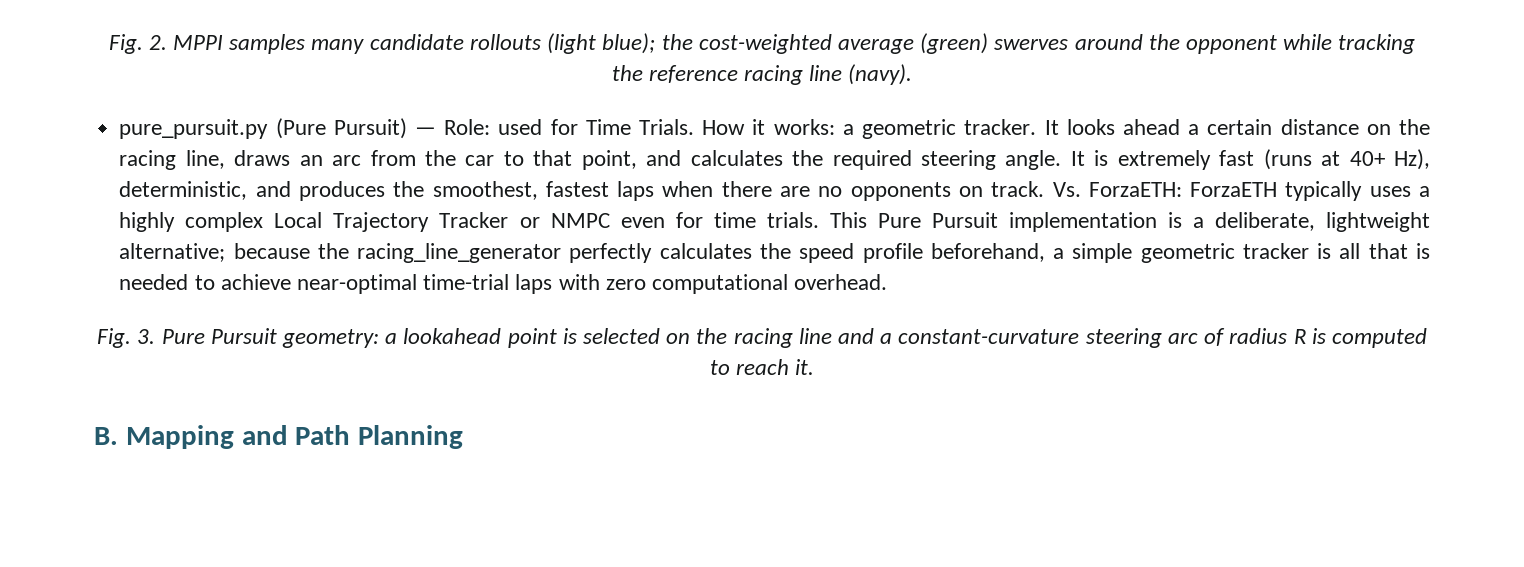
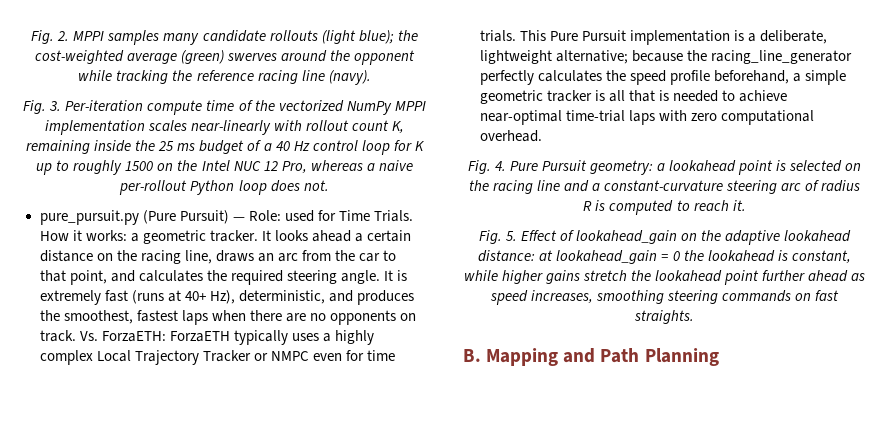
+ Fig. 3. Per-iteration compute time of the vectorized NumPy MPPI implementation scales near-linearly with rollout count K, remaining inside the 25 ms budget of a 40 Hz control loop for K up to roughly 1500 on the Intel NUC 12 Pro, whereas a naive per-rollout Python loop does not.
- Fig. 3. Pure Pursuit geometry: a lookahead point is selected on the racing line and a constant-curvature steering arc of radius R is computed to reach it.
+ Fig. 4. Pure Pursuit geometry: a lookahead point is selected on the racing line and a constant-curvature steering arc of radius R is computed to reach it.
+ Fig. 5. Effect of lookahead_gain on the adaptive lookahead distance: at lookahead_gain = 0 the lookahead is constant, while higher gains stretch the lookahead point further ahead as speed increases, smoothing steering commands on fast straights.

